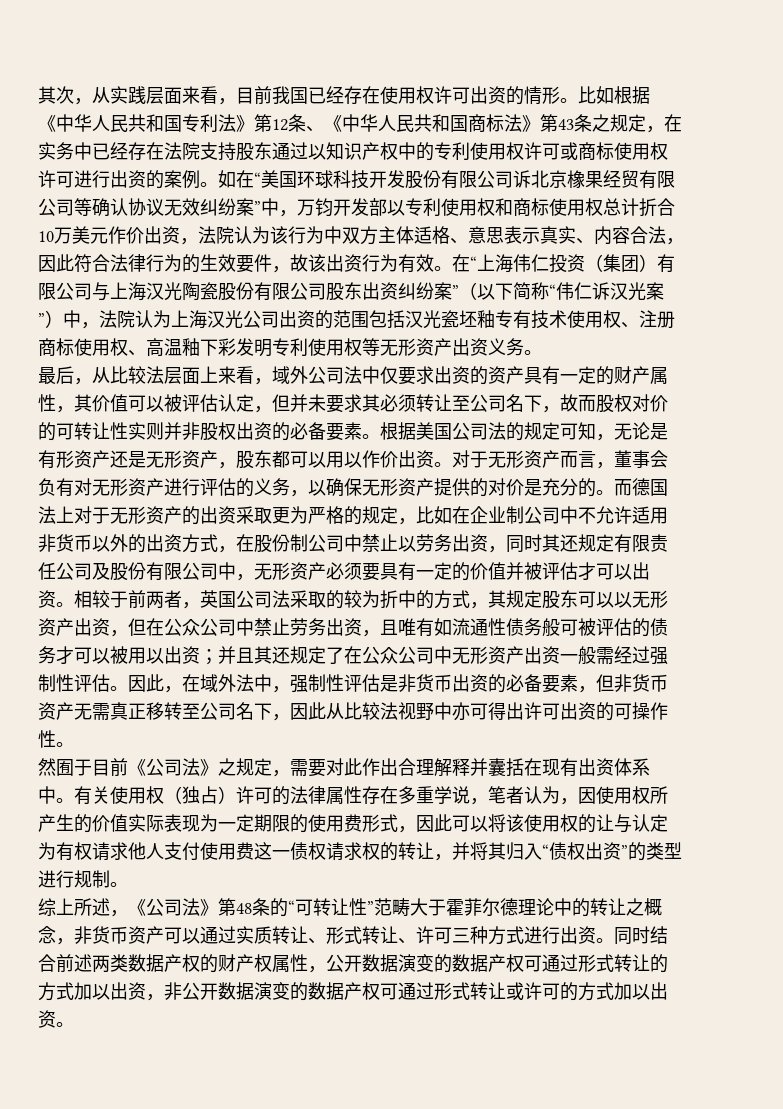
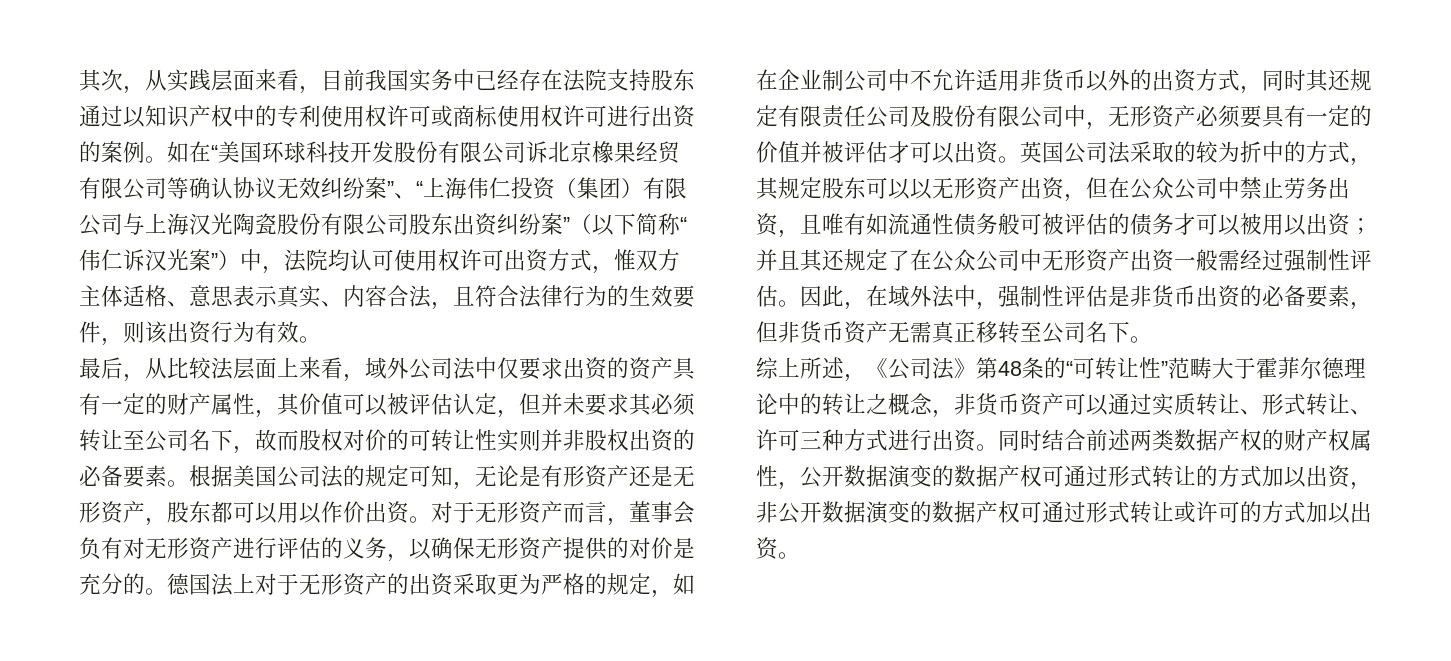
- 其次，从实践层面来看，目前我国已经存在使用权许可出资的情形。比如根据《中华人民共和国专利法》第12条、《中华人民共和国商标法》第43条之规定，在实务中已经存在法院支持股东通过以知识产权中的专利使用权许可或商标使用权许可进行出资的案例。
+ 其次，从实践层面来看，目前我国实务中已经存在法院支持股东通过以知识产权中的专利使用权许可或商标使用权许可进行出资的案例。
- 如在“美国环球科技开发股份有限公司诉北京橡果经贸有限公司等确认协议无效纠纷案”中，万钧开发部以专利使用权和商标使用权总计折合10万美元作价出资，法院认为该行为中双方主体适格、意思表示真实、内容合法，因此符合法律行为的生效要件，故该出资行为有效。在“上海伟仁投资（集团）有限公司与上海汉光陶瓷股份有限公司股东出资纠纷案”（以下简称“伟仁诉汉光案”）中，法院认为上海汉光公司出资的范围包括汉光瓷坯釉专有技术使用权、注册商标使用权、高温釉下彩发明专利使用权等无形资产出资义务。
+ 如在“美国环球科技开发股份有限公司诉北京橡果经贸有限公司等确认协议无效纠纷案”、“上海伟仁投资（集团）有限公司与上海汉光陶瓷股份有限公司股东出资纠纷案”（以下简称“伟仁诉汉光案”）中，法院均认可使用权许可出资方式，惟双方主体适格、意思表示真实、内容合法，且符合法律行为的生效要件，则该出资行为有效。
- 而德国法上对于无形资产的出资采取更为严格的规定，比如在企业制公司中不允许适用非货币以外的出资方式，在股份制公司中禁止以劳务出资，同时其还规定有限责任公司及股份有限公司中，无形资产必须要具有一定的价值并被评估才可以出资。
+ 德国法上对于无形资产的出资采取更为严格的规定，如在企业制公司中不允许适用非货币以外的出资方式，同时其还规定有限责任公司及股份有限公司中，无形资产必须要具有一定的价值并被评估才可以出资。
- 相较于前两者，英国公司法采取的较为折中的方式，其规定股东可以以无形资产出资，但在公众公司中禁止劳务出资，且唯有如流通性债务般可被评估的债务才可以被用以出资；并且其还规定了在公众公司中无形资产出资一般需经过强制性评估。
+ 英国公司法采取的较为折中的方式，其规定股东可以以无形资产出资，但在公众公司中禁止劳务出资，且唯有如流通性债务般可被评估的债务才可以被用以出资；并且其还规定了在公众公司中无形资产出资一般需经过强制性评估。
- 因此，在域外法中，强制性评估是非货币出资的必备要素，但非货币资产无需真正移转至公司名下，因此从比较法视野中亦可得出许可出资的可操作性。
- 然囿于目前《公司法》之规定，需要对此作出合理解释并囊括在现有出资体系中。有关使用权（独占）许可的法律属性存在多重学说，笔者认为，因使用权所产生的价值实际表现为一定期限的使用费形式，因此可以将该使用权的让与认定为有权请求他人支付使用费这一债权请求权的转让，并将其归入“债权出资”的类型进行规制。
+ 因此，在域外法中，强制性评估是非货币出资的必备要素，但非货币资产无需真正移转至公司名下。

